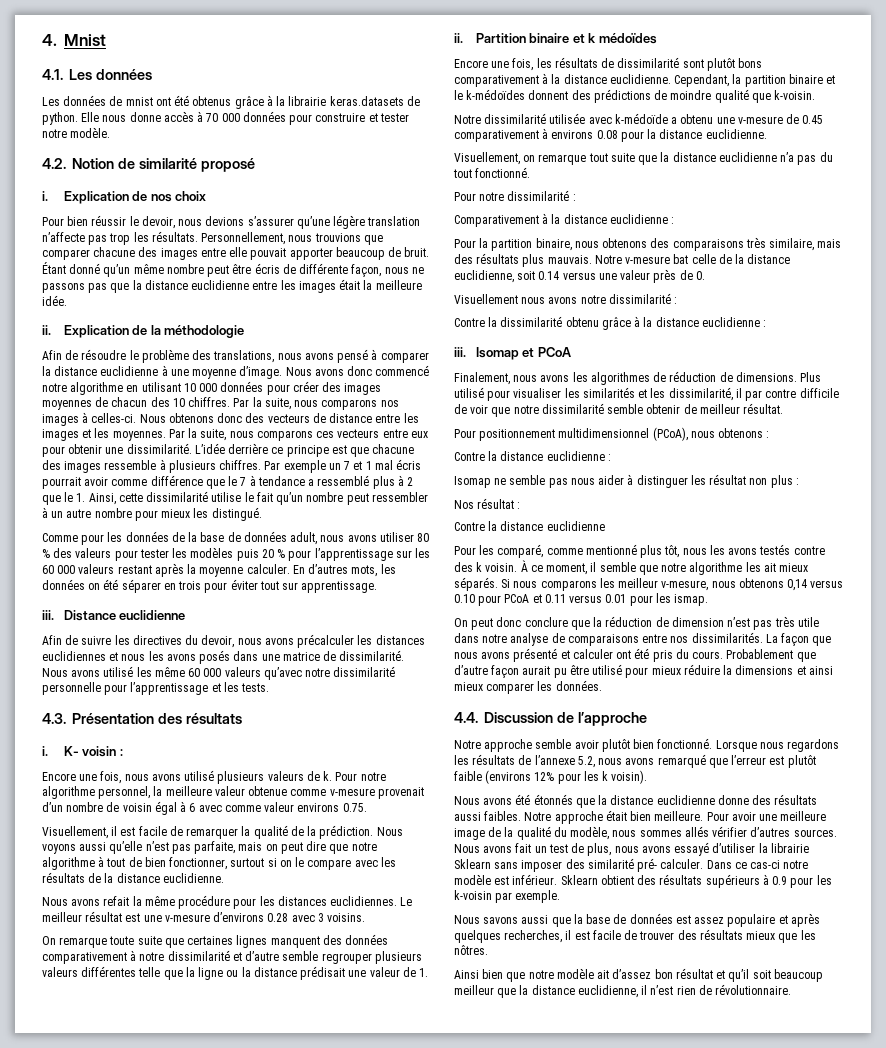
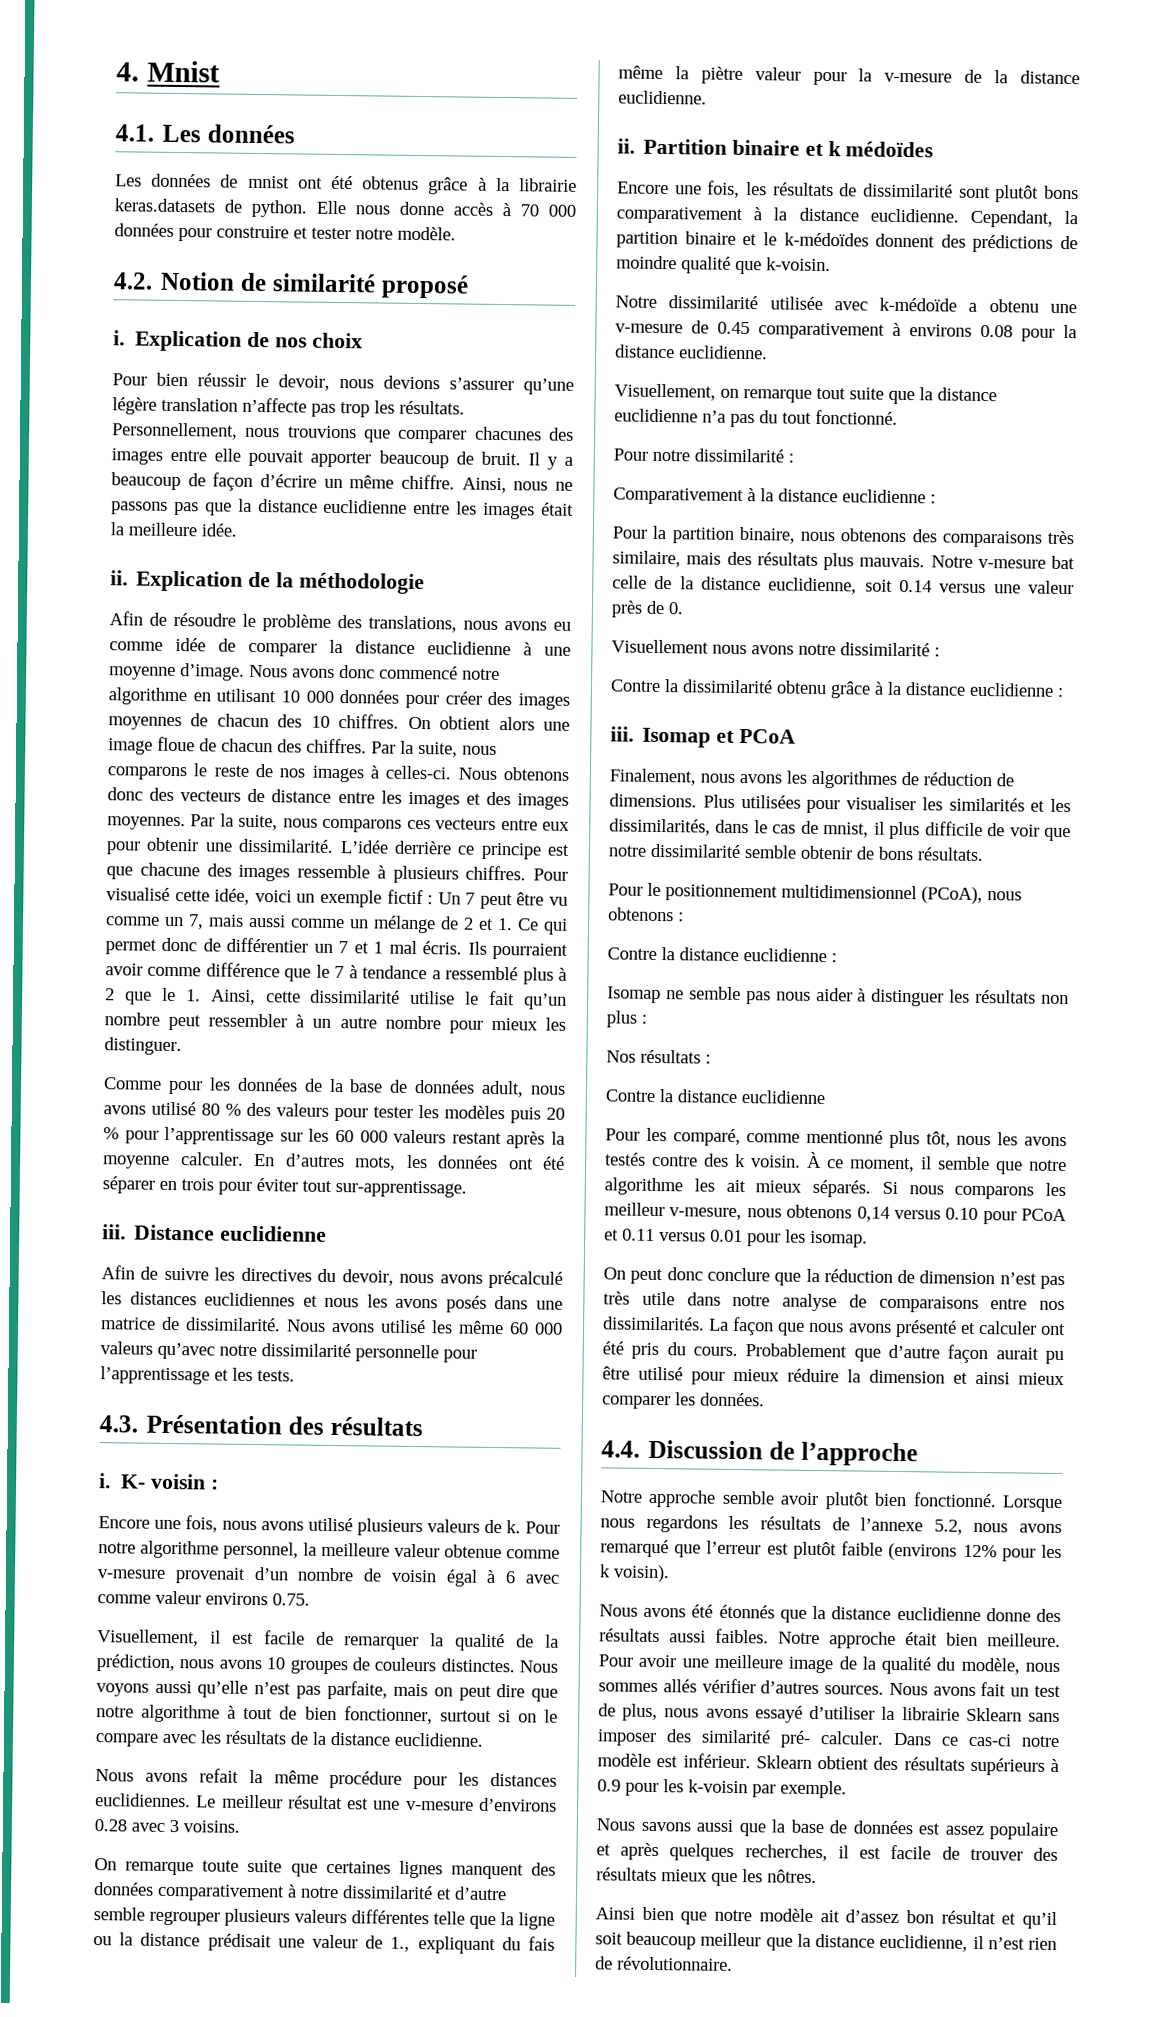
- Personnellement, nous trouvions que comparer chacune des images entre elle pouvait apporter beaucoup de bruit.
+ Personnellement, nous trouvions que comparer chacunes des images entre elle pouvait apporter beaucoup de bruit.
- Étant donné qu’un même nombre peut être écris de différente façon, nous ne passons pas que la distance euclidienne entre les images était la meilleure idée.
+ Il y a beaucoup de façon d’écrire un même chiffre. Ainsi, nous ne passons pas que la distance euclidienne entre les images était la meilleure idée.
- Afin de résoudre le problème des translations, nous avons pensé à comparer la distance euclidienne à une moyenne d’image.
+ Afin de résoudre le problème des translations, nous avons eu comme idée de comparer la distance euclidienne à une moyenne d’image.
- Par la suite, nous comparons nos images à celles-ci.
+ On obtient alors une image floue de chacun des chiffres. Par la suite, nous comparons le reste de nos images à celles-ci.
- Nous obtenons donc des vecteurs de distance entre les images et les moyennes.
+ Nous obtenons donc des vecteurs de distance entre les images et des images moyennes.
- Par exemple un 7 et 1 mal écris pourrait avoir comme différence que le 7 à tendance a ressemblé plus à 2 que le 1. Ainsi, cette dissimilarité utilise le fait qu’un nombre peut ressembler à un autre nombre pour mieux les distingué.
+ Pour visualisé cette idée, voici un exemple fictif : Un 7 peut être vu comme un 7, mais aussi comme un mélange de 2 et 1. Ce qui permet donc de différentier un 7 et 1 mal écris. Ils pourraient avoir comme différence que le 7 à tendance a ressemblé plus à 2 que le 1. Ainsi, cette dissimilarité utilise le fait qu’un nombre peut ressembler à un autre nombre pour mieux les distinguer.
- Comme pour les données de la base de données adult, nous avons utiliser 80 % des valeurs pour tester les modèles puis 20 % pour l’apprentissage sur les 60 000 valeurs restant après la moyenne calculer.
+ Comme pour les données de la base de données adult, nous avons utilisé 80 % des valeurs pour tester les modèles puis 20 % pour l’apprentissage sur les 60 000 valeurs restant après la moyenne calculer.
- En d’autres mots, les données on été séparer en trois pour éviter tout sur apprentissage.
+ En d’autres mots, les données ont été séparer en trois pour éviter tout sur-apprentissage.
- Afin de suivre les directives du devoir, nous avons précalculer les distances euclidiennes et nous les avons posés dans une matrice de dissimilarité.
+ Afin de suivre les directives du devoir, nous avons précalculé les distances euclidiennes et nous les avons posés dans une matrice de dissimilarité.
- Visuellement, il est facile de remarquer la qualité de la prédiction.
+ Visuellement, il est facile de remarquer la qualité de la prédiction, nous avons 10 groupes de couleurs distinctes.
- On remarque toute suite que certaines lignes manquent des données comparativement à notre dissimilarité et d’autre semble regrouper plusieurs valeurs différentes telle que la ligne ou la distance prédisait une valeur de 1.
+ On remarque toute suite que certaines lignes manquent des données comparativement à notre dissimilarité et d’autre semble regrouper plusieurs valeurs différentes telle que la ligne ou la distance prédisait une valeur de 1., expliquant du fais même la piètre valeur pour la v-mesure de la distance euclidienne.
- Plus utilisé pour visualiser les similarités et les dissimilarité, il par contre difficile de voir que notre dissimilarité semble obtenir de meilleur résultat.
- Pour positionnement multidimensionnel (PCoA), nous obtenons :
+ Plus utilisées pour visualiser les similarités et les dissimilarités, dans le cas de mnist, il plus difficile de voir que notre dissimilarité semble obtenir de bons résultats.
+ Pour le positionnement multidimensionnel (PCoA), nous obtenons :
- Isomap ne semble pas nous aider à distinguer les résultat non plus :
+ Isomap ne semble pas nous aider à distinguer les résultats non plus :
- Nos résultat :
+ Nos résultats :
- Si nous comparons les meilleur v-mesure, nous obtenons 0,14 versus 0.10 pour PCoA et 0.11 versus 0.01 pour les ismap.
+ Si nous comparons les meilleur v-mesure, nous obtenons 0,14 versus 0.10 pour PCoA et 0.11 versus 0.01 pour les isomap.
- Probablement que d’autre façon aurait pu être utilisé pour mieux réduire la dimensions et ainsi mieux comparer les données.
+ Probablement que d’autre façon aurait pu être utilisé pour mieux réduire la dimension et ainsi mieux comparer les données.

